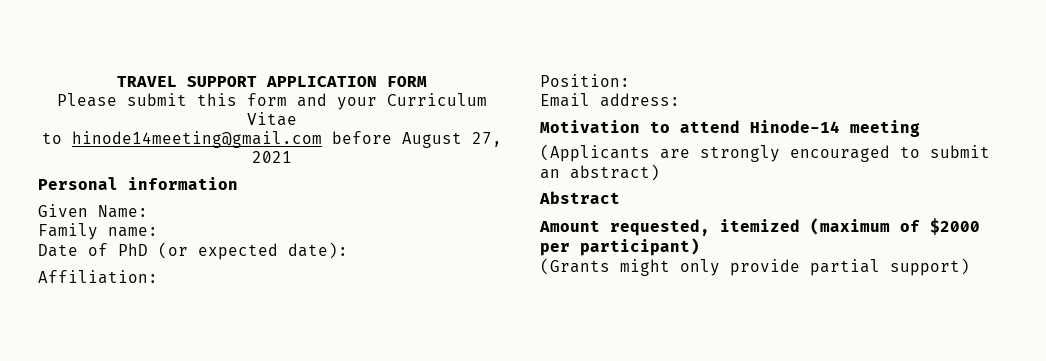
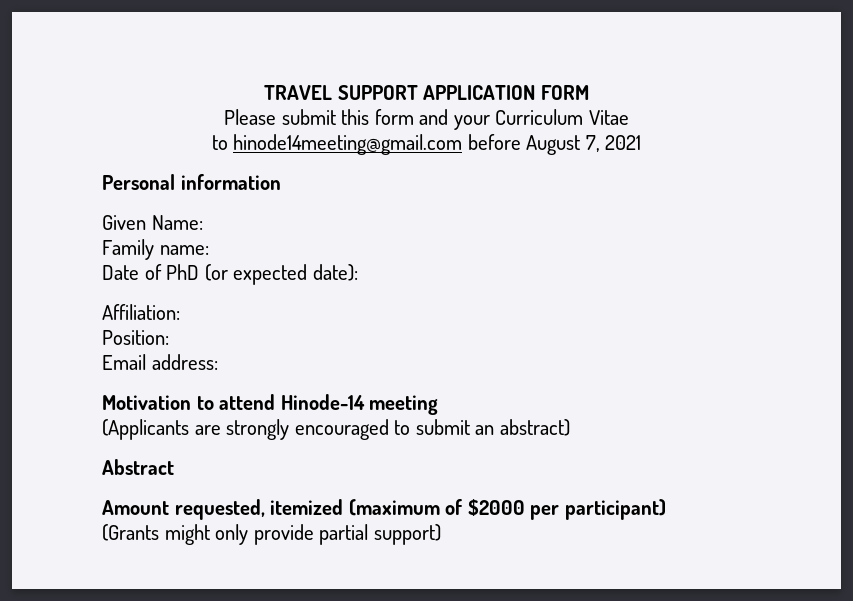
- to hinode14meeting@gmail.com before August 27, 2021
+ to hinode14meeting@gmail.com before August 7, 2021

